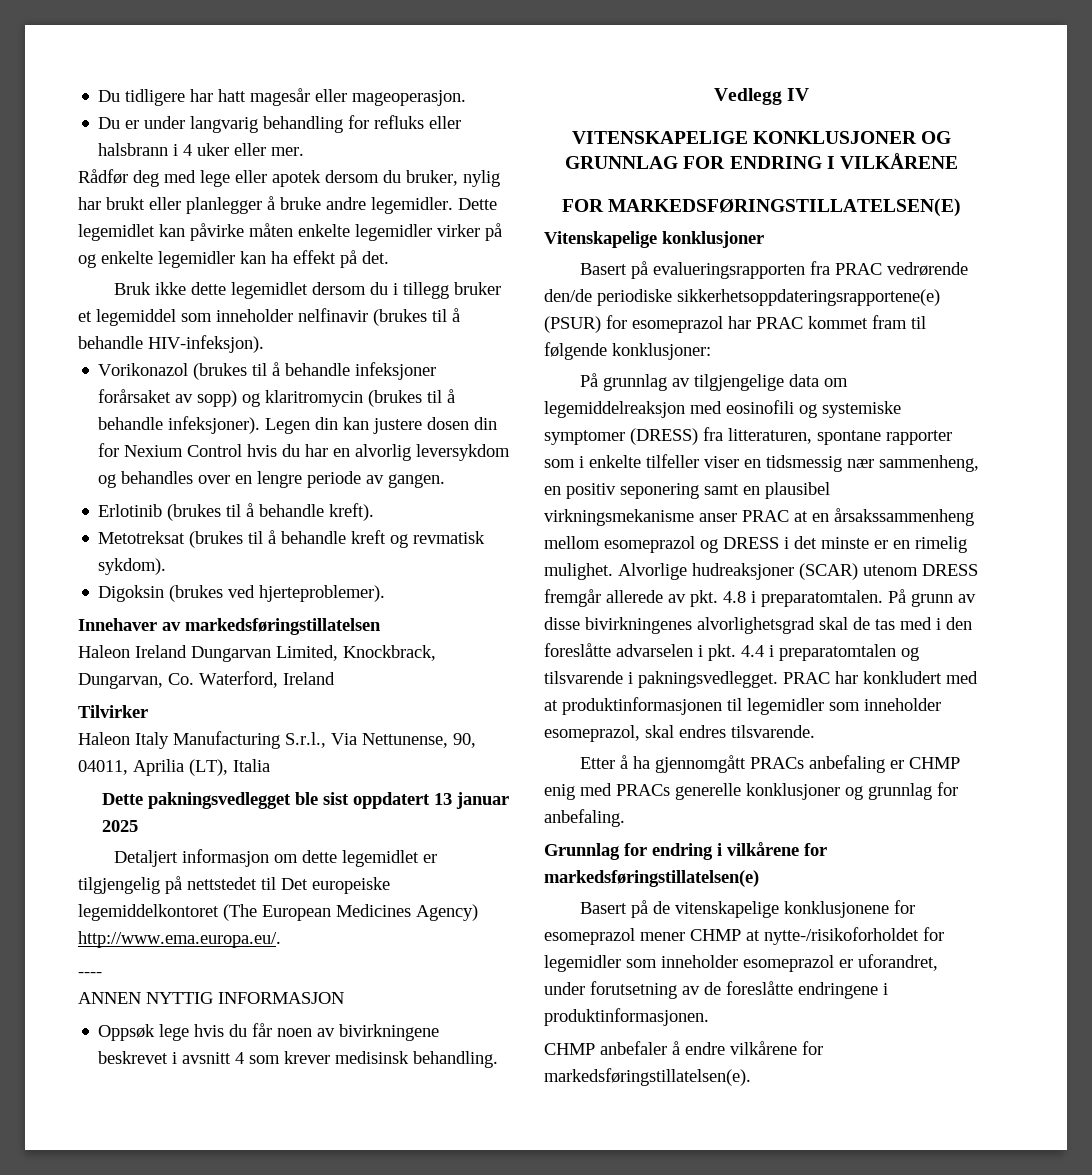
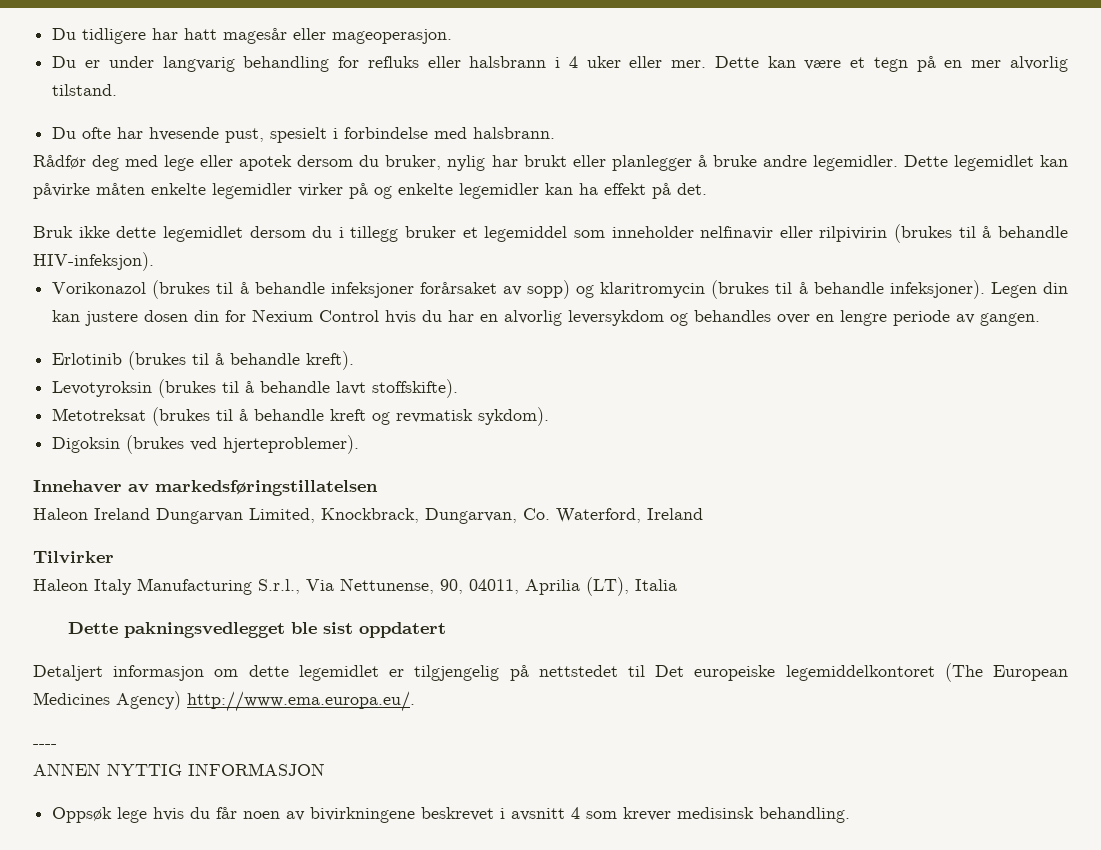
+ Dette kan være et tegn på en mer alvorlig tilstand.
+ Du ofte har hvesende pust, spesielt i forbindelse med halsbrann.
- Bruk ikke dette legemidlet dersom du i tillegg bruker et legemiddel som inneholder nelfinavir (brukes til å behandle HIV-infeksjon).
+ Bruk ikke dette legemidlet dersom du i tillegg bruker et legemiddel som inneholder nelfinavir eller rilpivirin (brukes til å behandle HIV-infeksjon).
+ Levotyroksin (brukes til å behandle lavt stoffskifte).
- Dette pakningsvedlegget ble sist oppdatert 13 januar 2025
+ Dette pakningsvedlegget ble sist oppdatert
- Vedlegg IV
- VITENSKAPELIGE KONKLUSJONER OG GRUNNLAG FOR ENDRING I VILKÅRENE
- FOR MARKEDSFØRINGSTILLATELSEN(E)
- Vitenskapelige konklusjoner
- Basert på evalueringsrapporten fra PRAC vedrørende den/de periodiske sikkerhetsoppdateringsrapportene(e) (PSUR) for esomeprazol har PRAC kommet fram til følgende konklusjoner:
- På grunnlag av tilgjengelige data om legemiddelreaksjon med eosinofili og systemiske symptomer (DRESS) fra litteraturen, spontane rapporter som i enkelte tilfeller viser en tidsmessig nær sammenheng, en positiv seponering samt en plausibel virkningsmekanisme anser PRAC at en årsakssammenheng mellom esomeprazol og DRESS i det minste er en rimelig mulighet. Alvorlige hudreaksjoner (SCAR) utenom DRESS fremgår allerede av pkt. 4.8 i preparatomtalen. På grunn av disse bivirkningenes alvorlighetsgrad skal de tas med i den foreslåtte advarselen i pkt. 4.4 i preparatomtalen og tilsvarende i pakningsvedlegget. PRAC har konkludert med at produktinformasjonen til legemidler som inneholder esomeprazol, skal endres tilsvarende.
- Etter å ha gjennomgått PRACs anbefaling er CHMP enig med PRACs generelle konklusjoner og grunnlag for anbefaling.
- Grunnlag for endring i vilkårene for markedsføringstillatelsen(e)
- Basert på de vitenskapelige konklusjonene for esomeprazol mener CHMP at nytte-/risikoforholdet for legemidler som inneholder esomeprazol er uforandret, under forutsetning av de foreslåtte endringene i produktinformasjonen.
- CHMP anbefaler å endre vilkårene for markedsføringstillatelsen(e).

